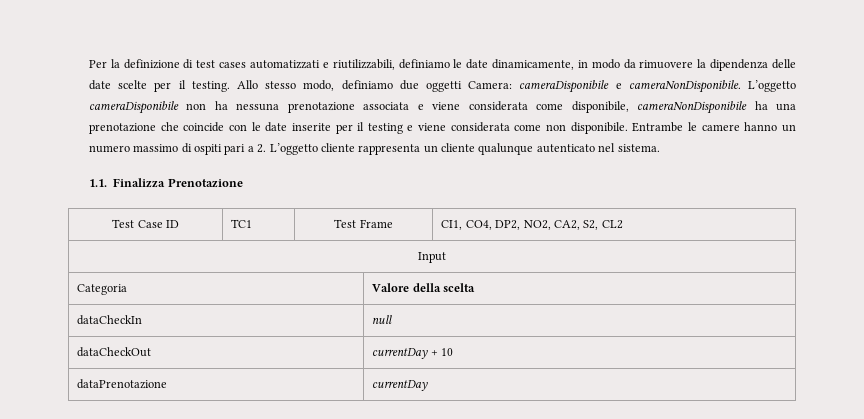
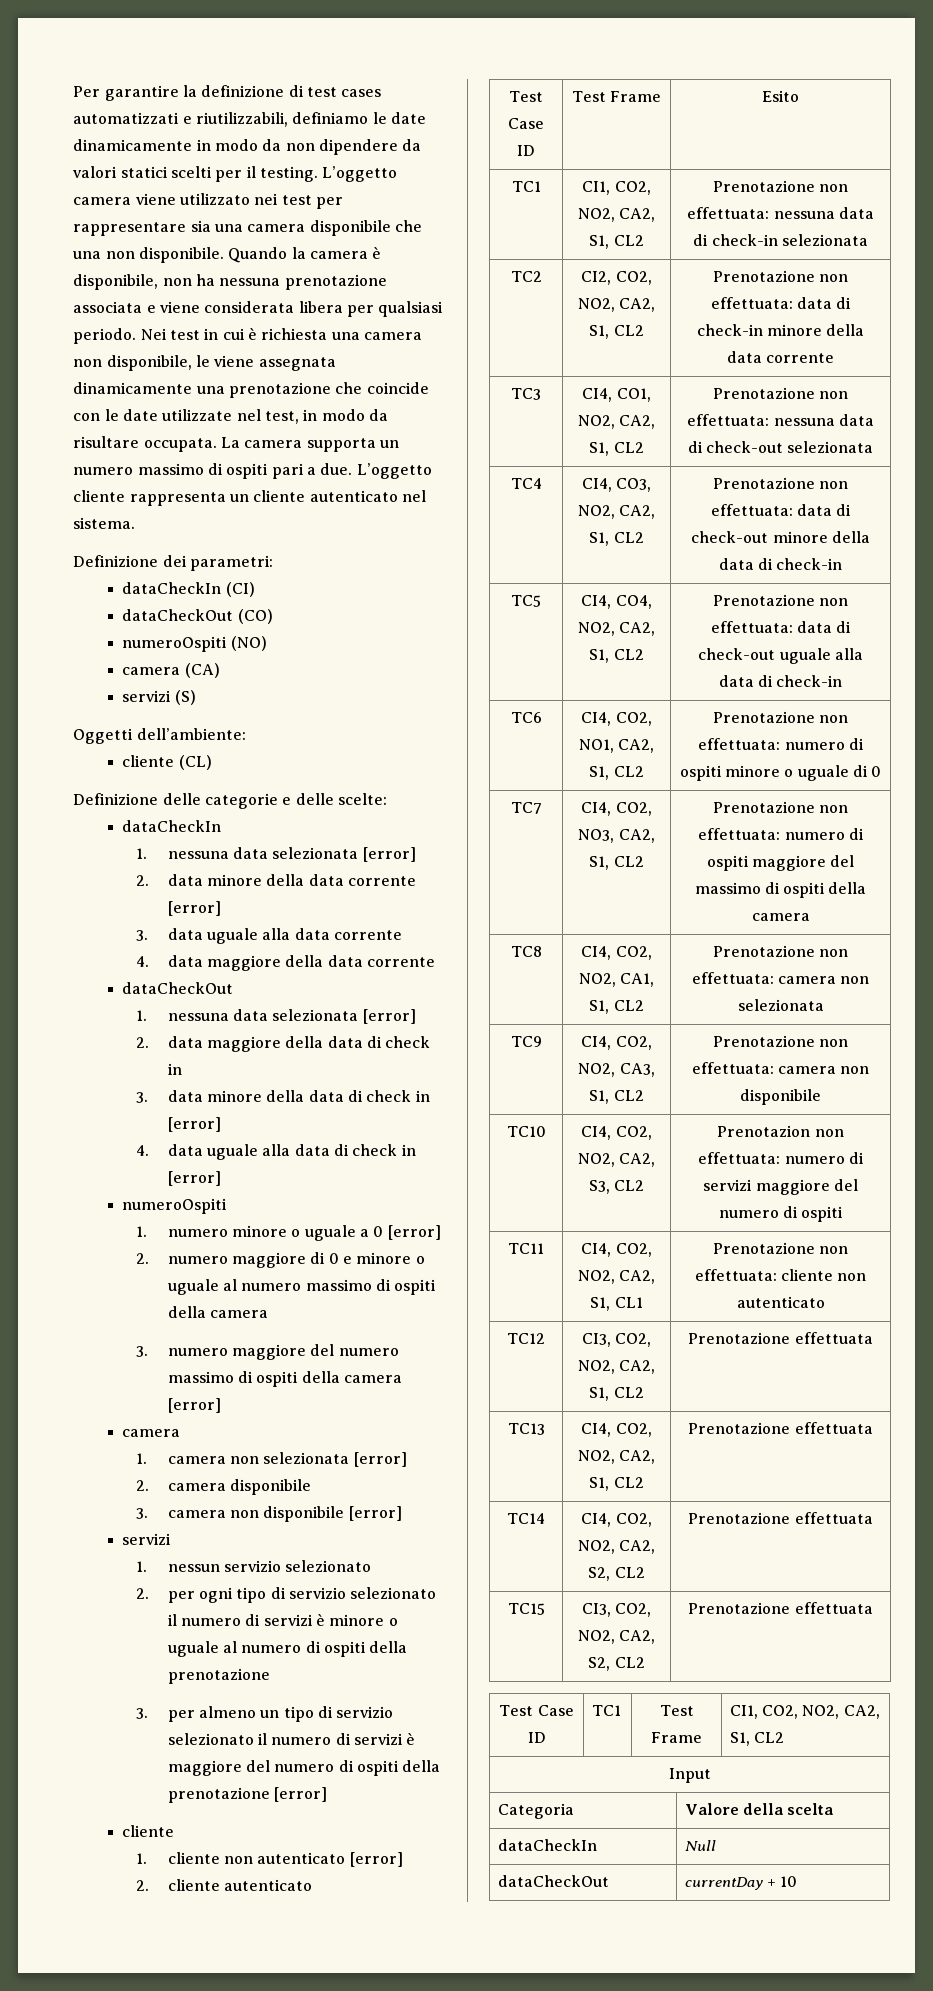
- Per la definizione di test cases automatizzati e riutilizzabili, definiamo le date dinamicamente, in modo da rimuovere la dipendenza delle date scelte per il testing. Allo stesso modo, definiamo due oggetti Camera: cameraDisponibile e cameraNonDisponibile. L’oggetto cameraDisponibile non ha nessuna prenotazione associata e viene considerata come disponibile, cameraNonDisponibile ha una prenotazione che coincide con le date inserite per il testing e viene considerata come non disponibile. Entrambe le camere hanno un numero massimo di ospiti pari a 2. L’oggetto cliente rappresenta un cliente qualunque autenticato nel sistema.
+ Per garantire la definizione di test cases automatizzati e riutilizzabili, definiamo le date dinamicamente in modo da non dipendere da valori statici scelti per il testing. L’oggetto camera viene utilizzato nei test per rappresentare sia una camera disponibile che una non disponibile. Quando la camera è disponibile, non ha nessuna prenotazione associata e viene considerata libera per qualsiasi periodo. Nei test in cui è richiesta una camera non disponibile, le viene assegnata dinamicamente una prenotazione che coincide con le date utilizzate nel test, in modo da risultare occupata. La camera supporta un numero massimo di ospiti pari a due. L’oggetto cliente rappresenta un cliente autenticato nel sistema.
- 1.1. Finalizza Prenotazione
+ Definizione dei parametri:
+ dataCheckIn (CI)
+ dataCheckOut (CO)
+ numeroOspiti (NO)
+ camera (CA)
+ servizi (S)
+ Oggetti dell’ambiente:
+ cliente (CL)
+ Definizione delle categorie e delle scelte:
+ dataCheckIn
+ 1. nessuna data selezionata [error]
+ 2. data minore della data corrente [error]
+ 3. data uguale alla data corrente
+ 4. data maggiore della data corrente
+ dataCheckOut
+ 1. nessuna data selezionata [error]
+ 2. data maggiore della data di check in
+ 3. data minore della data di check in [error]
+ 4. data uguale alla data di check in [error]
+ numeroOspiti
+ 1. numero minore o uguale a 0 [error]
+ 2. numero maggiore di 0 e minore o uguale al numero massimo di ospiti della camera
+ 3. numero maggiore del numero massimo di ospiti della camera [error]
+ camera
+ 1. camera non selezionata [error]
+ 2. camera disponibile
+ 3. camera non disponibile [error]
+ servizi
+ 1. nessun servizio selezionato
+ 2. per ogni tipo di servizio selezionato il numero di servizi è minore o uguale al numero di ospiti della prenotazione
+ 3. per almeno un tipo di servizio selezionato il numero di servizi è maggiore del numero di ospiti della prenotazione [error]
+ cliente
+ 1. cliente non autenticato [error]
+ 2. cliente autenticato
+ Test Case ID | Test Frame | Esito
+ TC1 | CI1, CO2, NO2, CA2, S1, CL2 | Prenotazione non effettuata: nessuna data di check-in selezionata
+ TC2 | CI2, CO2, NO2, CA2, S1, CL2 | Prenotazione non effettuata: data di check-in minore della data corrente
+ TC3 | CI4, CO1, NO2, CA2, S1, CL2 | Prenotazione non effettuata: nessuna data di check-out selezionata
+ TC4 | CI4, CO3, NO2, CA2, S1, CL2 | Prenotazione non effettuata: data di check-out minore della data di check-in
+ TC5 | CI4, CO4, NO2, CA2, S1, CL2 | Prenotazione non effettuata: data di check-out uguale alla data di check-in
+ TC6 | CI4, CO2, NO1, CA2, S1, CL2 | Prenotazione non effettuata: numero di ospiti minore o uguale di 0
+ TC7 | CI4, CO2, NO3, CA2, S1, CL2 | Prenotazione non effettuata: numero di ospiti maggiore del massimo di ospiti della camera
+ TC8 | CI4, CO2, NO2, CA1, S1, CL2 | Prenotazione non effettuata: camera non selezionata
+ TC9 | CI4, CO2, NO2, CA3, S1, CL2 | Prenotazione non effettuata: camera non disponibile
+ TC10 | CI4, CO2, NO2, CA2, S3, CL2 | Prenotazion non effettuata: numero di servizi maggiore del numero di ospiti
+ TC11 | CI4, CO2, NO2, CA2, S1, CL1 | Prenotazione non effettuata: cliente non autenticato
+ TC12 | CI3, CO2, NO2, CA2, S1, CL2 | Prenotazione effettuata
+ TC13 | CI4, CO2, NO2, CA2, S1, CL2 | Prenotazione effettuata
+ TC14 | CI4, CO2, NO2, CA2, S2, CL2 | Prenotazione effettuata
+ TC15 | CI3, CO2, NO2, CA2, S2, CL2 | Prenotazione effettuata
- Test Case ID | TC1 | Test Frame | CI1, CO4, DP2, NO2, CA2, S2, CL2
+ Test Case ID | TC1 | Test Frame | CI1, CO2, NO2, CA2, S1, CL2
- dataCheckIn | null
+ dataCheckIn | Null
- dataPrenotazione | currentDay

